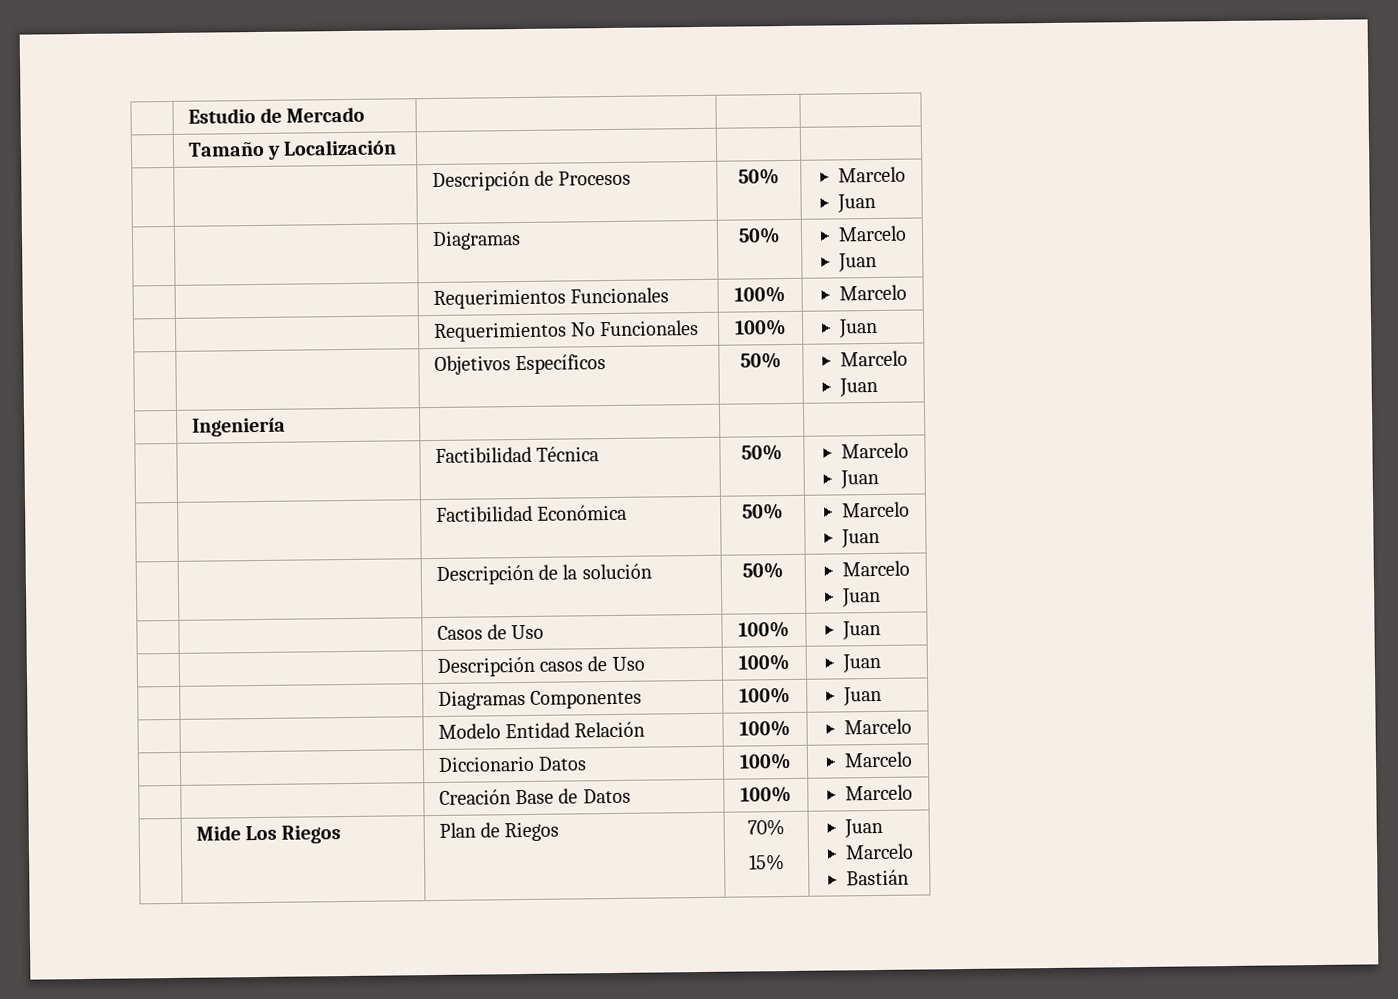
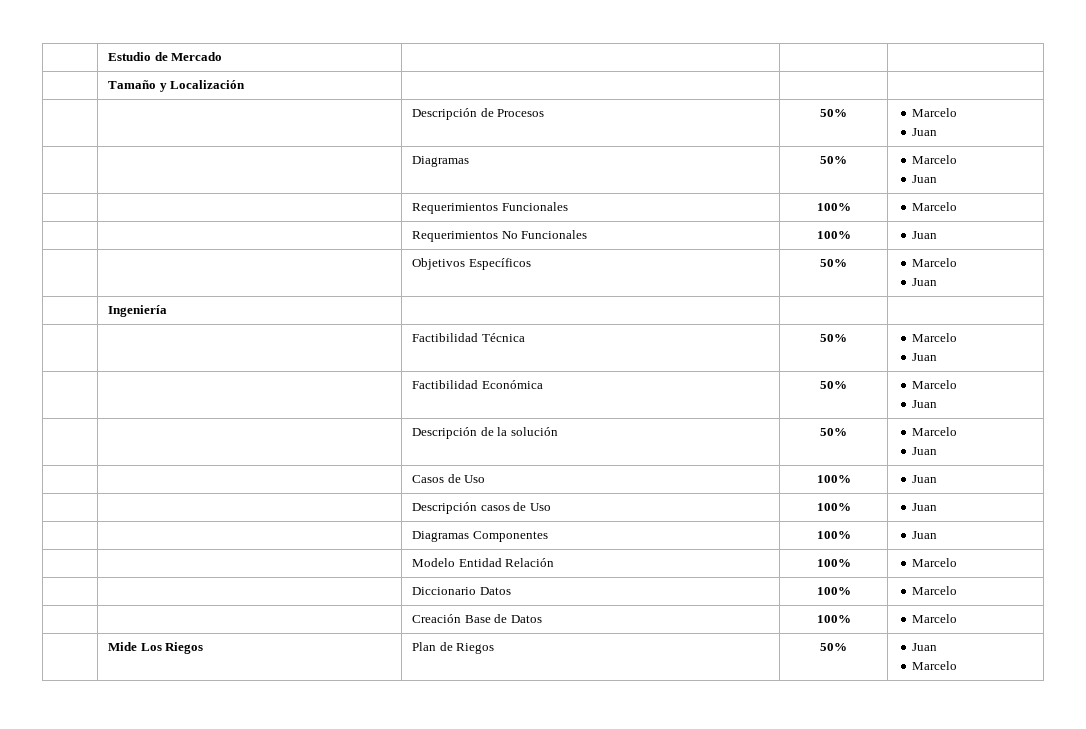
- | Mide Los Riegos | Plan de Riegos | 70%
- 15% | Juan
+ | Mide Los Riegos | Plan de Riegos | 50% | Juan
  Marcelo
- Bastián

